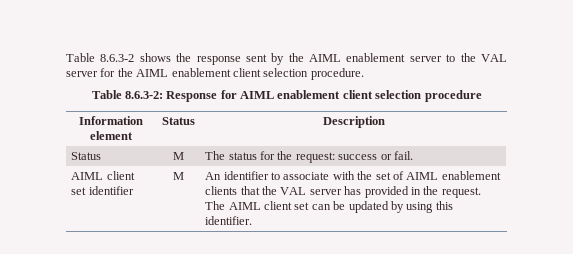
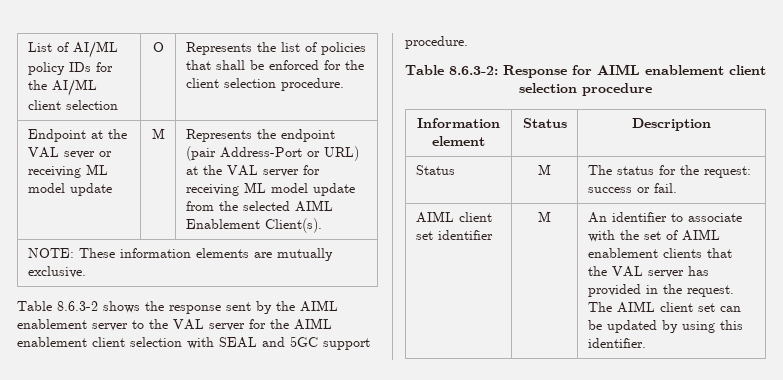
+ List of AI/ML policy IDs for the AI/ML client selection | O | Represents the list of policies that shall be enforced for the client selection procedure.
+ Endpoint at the VAL sever or receiving ML model update | M | Represents the endpoint (pair Address-Port or URL) at the VAL server for receiving ML model update from the selected AIML Enablement Client(s).
+ NOTE: These information elements are mutually exclusive.
- Table 8.6.3-2 shows the response sent by the AIML enablement server to the VAL server for the AIML enablement client selection procedure.
+ Table 8.6.3-2 shows the response sent by the AIML enablement server to the VAL server for the AIML enablement client selection with SEAL and 5GC support procedure.

